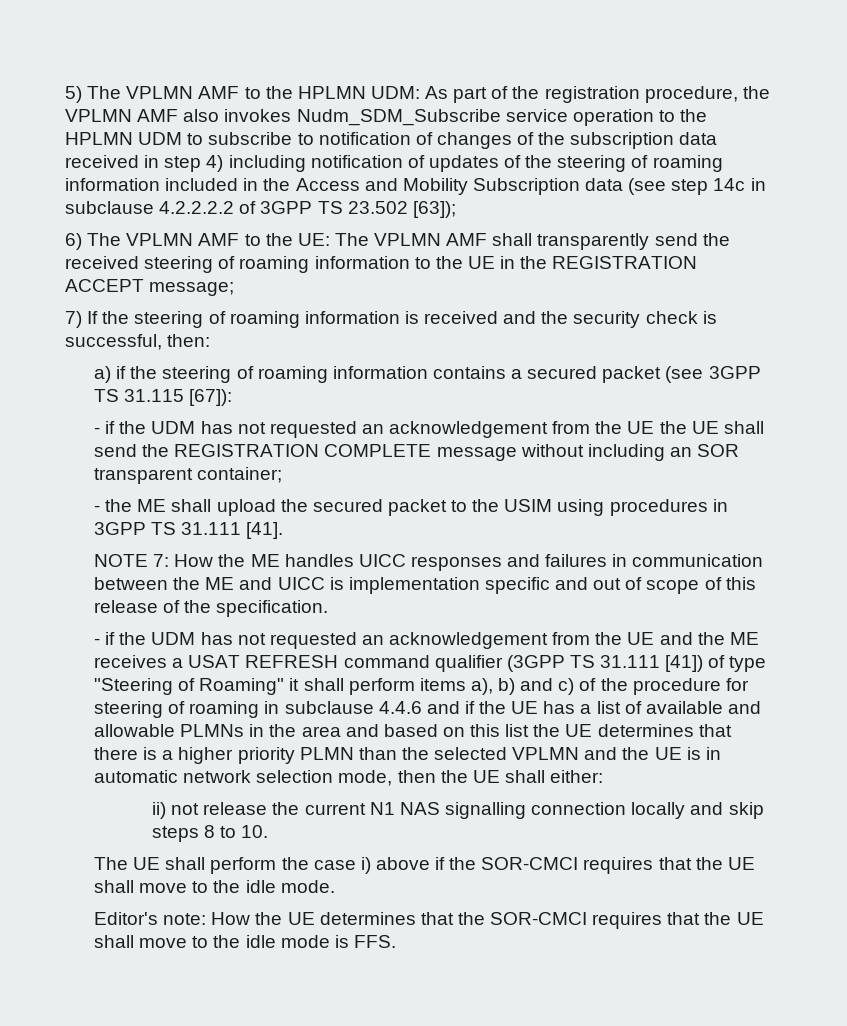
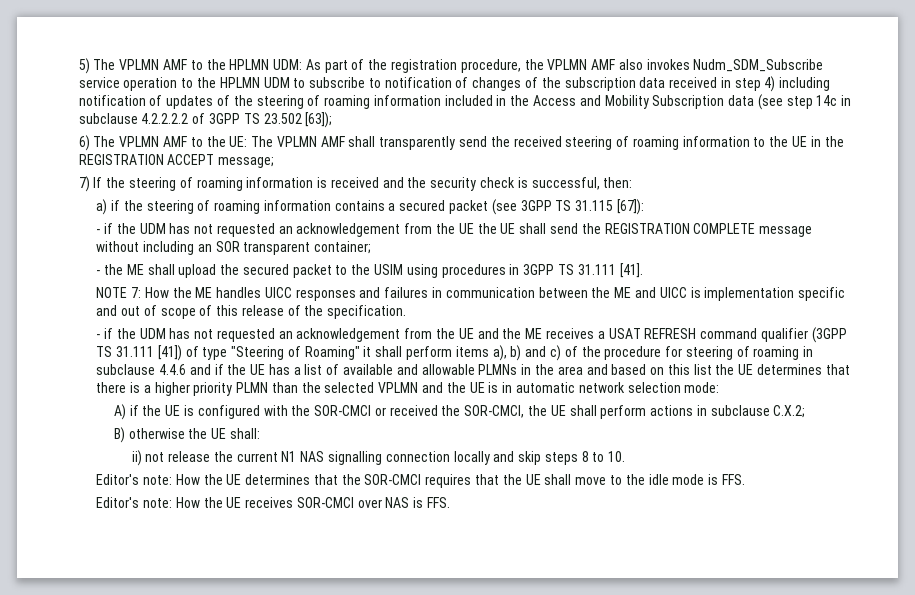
- - if the UDM has not requested an acknowledgement from the UE and the ME receives a USAT REFRESH command qualifier (3GPP TS 31.111 [41]) of type "Steering of Roaming" it shall perform items a), b) and c) of the procedure for steering of roaming in subclause 4.4.6 and if the UE has a list of available and allowable PLMNs in the area and based on this list the UE determines that there is a higher priority PLMN than the selected VPLMN and the UE is in automatic network selection mode, then the UE shall either:
+ - if the UDM has not requested an acknowledgement from the UE and the ME receives a USAT REFRESH command qualifier (3GPP TS 31.111 [41]) of type "Steering of Roaming" it shall perform items a), b) and c) of the procedure for steering of roaming in subclause 4.4.6 and if the UE has a list of available and allowable PLMNs in the area and based on this list the UE determines that there is a higher priority PLMN than the selected VPLMN and the UE is in automatic network selection mode:
+ A) if the UE is configured with the SOR-CMCI or received the SOR-CMCI, the UE shall perform actions in subclause C.X.2;
+ B) otherwise the UE shall:
- The UE shall perform the case i) above if the SOR-CMCI requires that the UE shall move to the idle mode.
+ Editor's note: How the UE receives SOR-CMCI over NAS is FFS.

